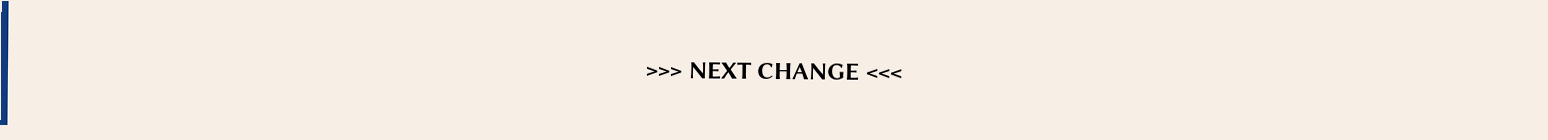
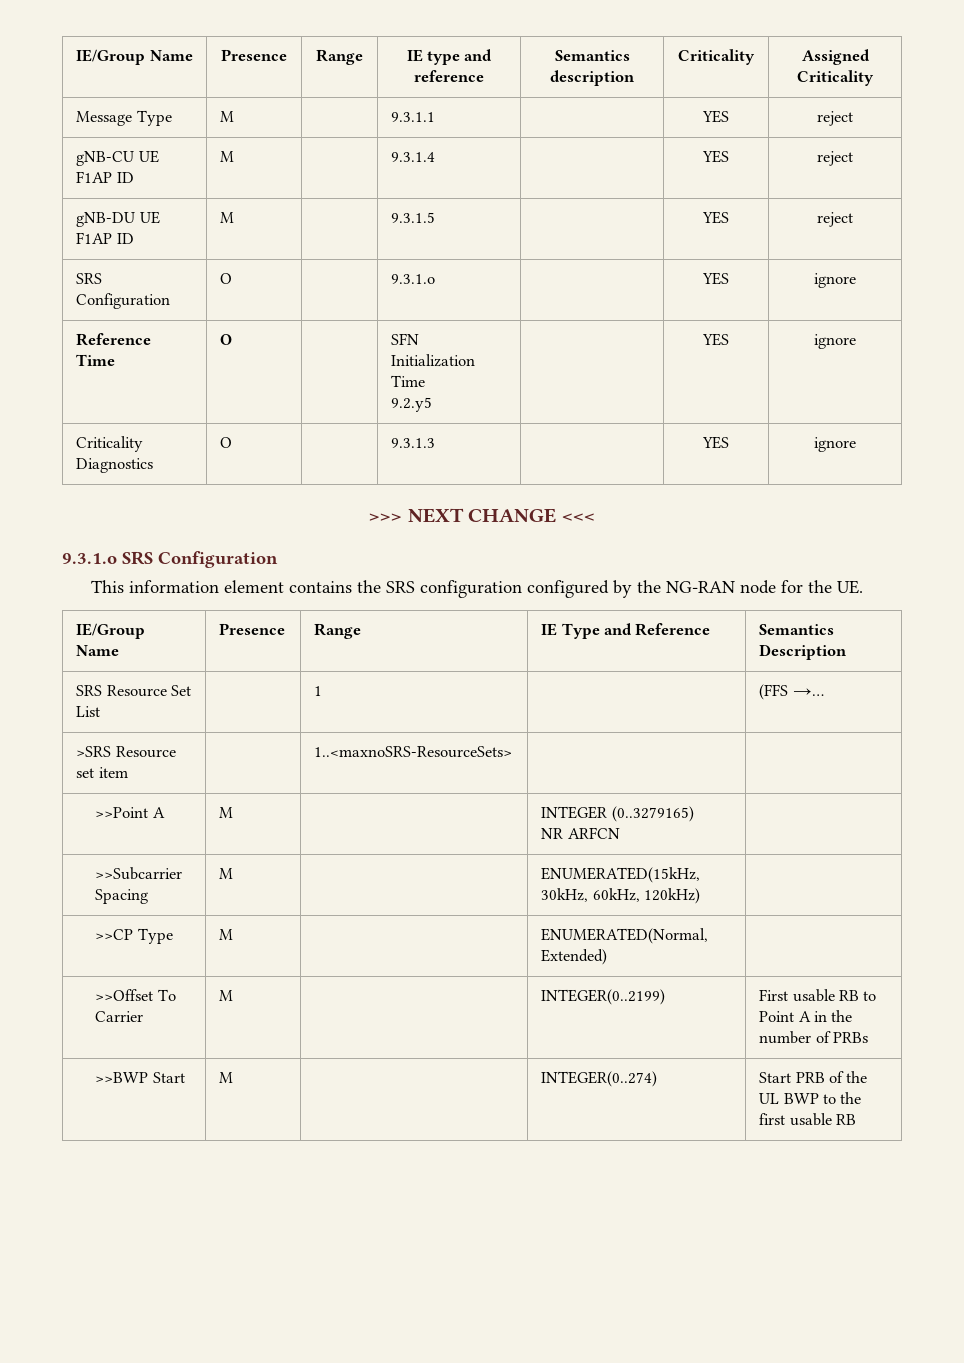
+ IE/Group Name | Presence | Range | IE type and reference | Semantics description | Criticality | Assigned Criticality
+ Message Type | M | | 9.3.1.1 | | YES | reject
+ gNB-CU UE F1AP ID | M | | 9.3.1.4 | | YES | reject
+ gNB-DU UE F1AP ID | M | | 9.3.1.5 | | YES | reject
+ SRS Configuration | O | | 9.3.1.o | | YES | ignore
+ Reference Time | O | | SFN Initialization Time
+ 9.2.y5 | | YES | ignore
+ Criticality Diagnostics | O | | 9.3.1.3 | | YES | ignore
  >>> NEXT CHANGE <<<
+ 9.3.1.o SRS Configuration
+ This information element contains the SRS configuration configured by the NG-RAN node for the UE.
+ IE/Group Name | Presence | Range | IE Type and Reference | Semantics Description
+ SRS Resource Set List | | 1 | | (FFS →…
+ >SRS Resource set item | | 1..<maxnoSRS-ResourceSets> | |
+ >>Point A | M | | INTEGER (0..3279165)
+ NR ARFCN |
+ >>Subcarrier Spacing | M | | ENUMERATED(15kHz, 30kHz, 60kHz, 120kHz) |
+ >>CP Type | M | | ENUMERATED(Normal, Extended) |
+ >>Offset To Carrier | M | | INTEGER(0..2199) | First usable RB to Point A in the number of PRBs
+ >>BWP Start | M | | INTEGER(0..274) | Start PRB of the UL BWP to the first usable RB

